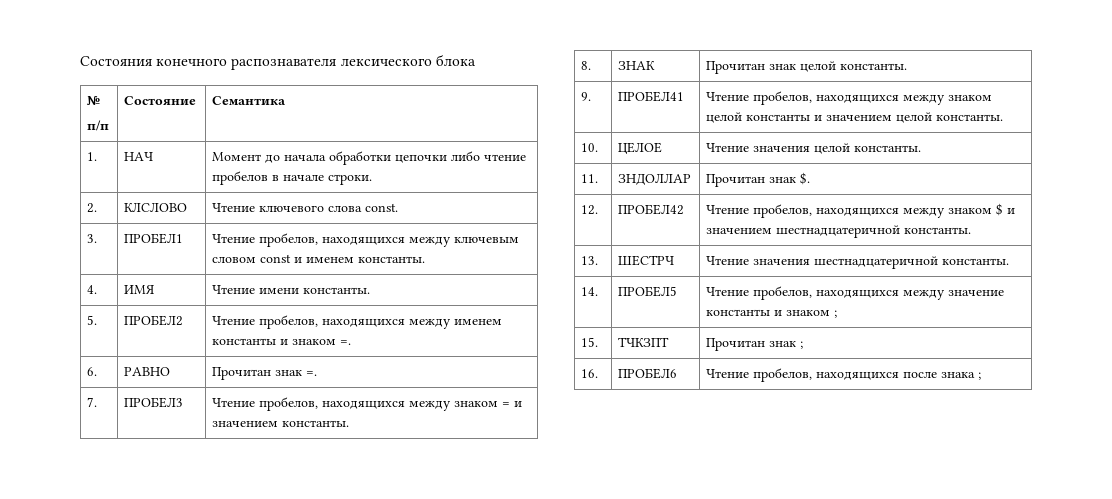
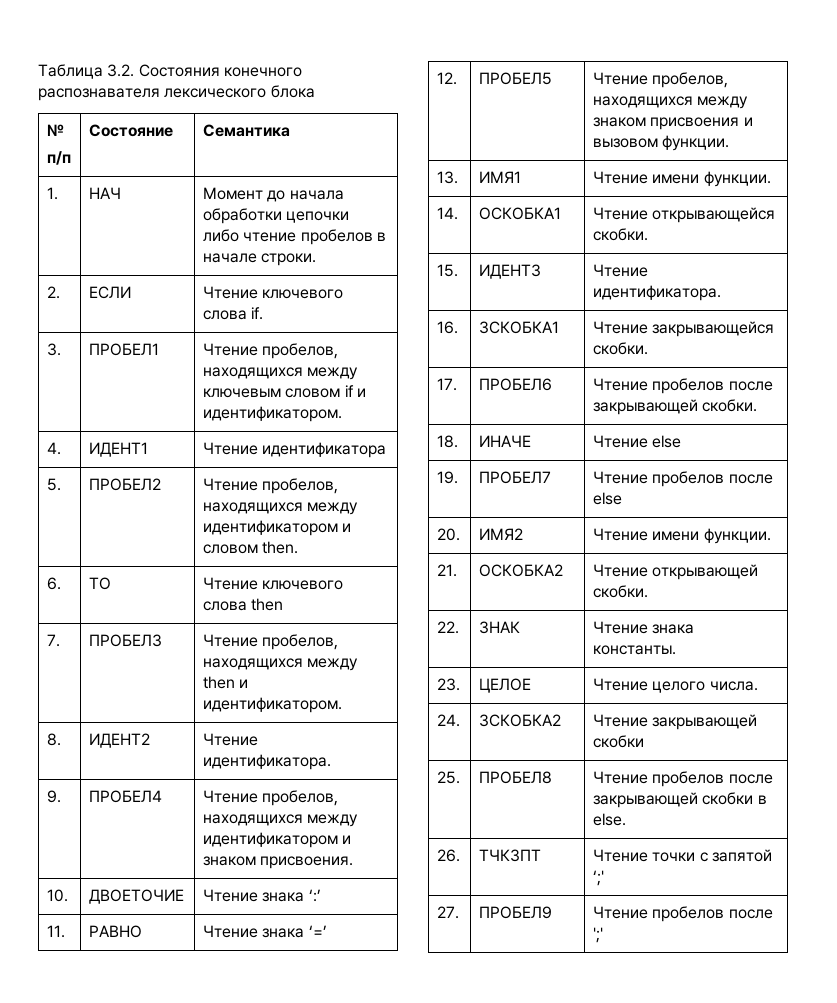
- Состояния конечного распознавателя лексического блока
+ Таблица 3.2. Состояния конечного распознавателя лексического блока
- 2. | КЛСЛОВО | Чтение ключевого слова const.
+ 2. | ЕСЛИ | Чтение ключевого слова if.
- 3. | ПРОБЕЛ1 | Чтение пробелов, находящихся между ключевым словом const и именем константы.
+ 3. | ПРОБЕЛ1 | Чтение пробелов, находящихся между ключевым словом if и идентификатором.
- 4. | ИМЯ | Чтение имени константы.
+ 4. | ИДЕНТ1 | Чтение идентификатора
- 5. | ПРОБЕЛ2 | Чтение пробелов, находящихся между именем константы и знаком =.
- 6. | РАВНО | Прочитан знак =.
+ 5. | ПРОБЕЛ2 | Чтение пробелов, находящихся между идентификатором и словом then.
+ 6. | ТО | Чтение ключевого слова then
- 7. | ПРОБЕЛ3 | Чтение пробелов, находящихся между знаком = и значением константы.
- 8. | ЗНАК | Прочитан знак целой константы.
+ 7. | ПРОБЕЛ3 | Чтение пробелов, находящихся между then и идентификатором.
+ 8. | ИДЕНТ2 | Чтение идентификатора.
- 9. | ПРОБЕЛ41 | Чтение пробелов, находящихся между знаком целой константы и значением целой константы.
+ 9. | ПРОБЕЛ4 | Чтение пробелов, находящихся между идентификатором и знаком присвоения.
- 10. | ЦЕЛОЕ | Чтение значения целой константы.
- 11. | ЗНДОЛЛАР | Прочитан знак $.
- 12. | ПРОБЕЛ42 | Чтение пробелов, находящихся между знаком $ и значением шестнадцатеричной константы.
- 13. | ШЕСТРЧ | Чтение значения шестнадцатеричной константы.
- 14. | ПРОБЕЛ5 | Чтение пробелов, находящихся между значение константы и знаком ;
- 15. | ТЧКЗПТ | Прочитан знак ;
- 16. | ПРОБЕЛ6 | Чтение пробелов, находящихся после знака ;
+ 10. | ДВОЕТОЧИЕ | Чтение знака ‘:’
+ 11. | РАВНО | Чтение знака ‘=’
+ 12. | ПРОБЕЛ5 | Чтение пробелов, находящихся между знаком присвоения и вызовом функции.
+ 13. | ИМЯ1 | Чтение имени функции.
+ 14. | ОСКОБКА1 | Чтение открывающейся скобки.
+ 15. | ИДЕНТ3 | Чтение идентификатора.
+ 16. | ЗСКОБКА1 | Чтение закрывающейся скобки.
+ 17. | ПРОБЕЛ6 | Чтение пробелов после закрывающей скобки.
+ 18. | ИНАЧЕ | Чтение else
+ 19. | ПРОБЕЛ7 | Чтение пробелов после else
+ 20. | ИМЯ2 | Чтение имени функции.
+ 21. | ОСКОБКА2 | Чтение открывающей скобки.
+ 22. | ЗНАК | Чтение знака константы.
+ 23. | ЦЕЛОЕ | Чтение целого числа.
+ 24. | ЗСКОБКА2 | Чтение закрывающей скобки
+ 25. | ПРОБЕЛ8 | Чтение пробелов после закрывающей скобки в else.
+ 26. | ТЧКЗПТ | Чтение точки с запятой ‘;'
+ 27. | ПРОБЕЛ9 | Чтение пробелов после ';'

